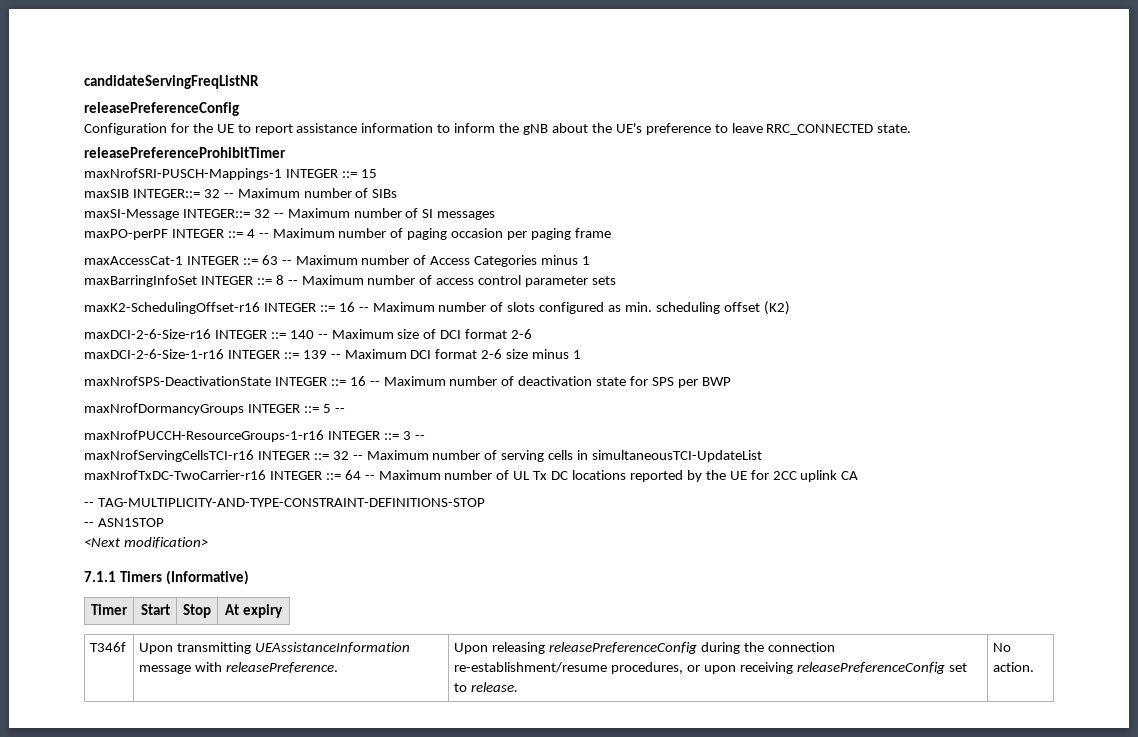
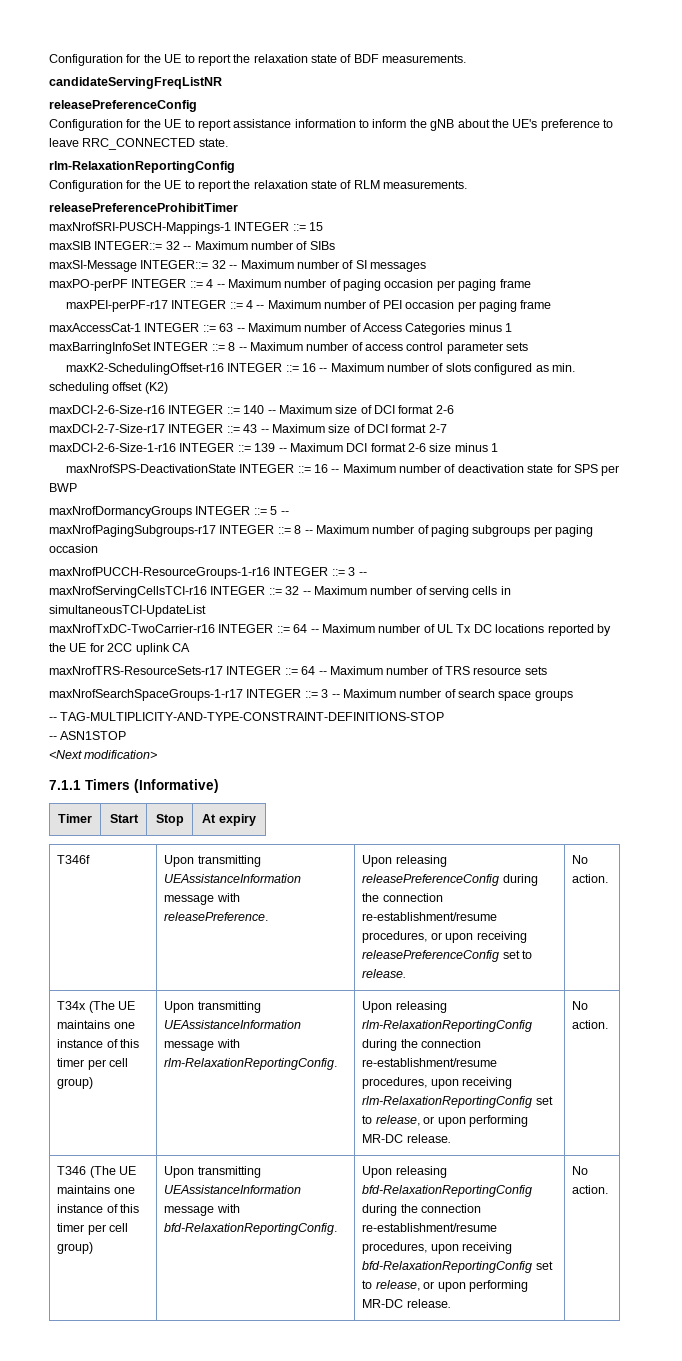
+ Configuration for the UE to report the relaxation state of BDF measurements.
  Configuration for the UE to report assistance information to inform the gNB about the UE's preference to leave RRC_CONNECTED state.
+ rlm-RelaxationReportingConfig
+ Configuration for the UE to report the relaxation state of RLM measurements.
+ maxPEI-perPF-r17 INTEGER ::= 4 -- Maximum number of PEI occasion per paging frame
+ maxDCI-2-7-Size-r17 INTEGER ::= 43 -- Maximum size of DCI format 2-7
+ maxNrofPagingSubgroups-r17 INTEGER ::= 8 -- Maximum number of paging subgroups per paging occasion
+ maxNrofTRS-ResourceSets-r17 INTEGER ::= 64 -- Maximum number of TRS resource sets
+ maxNrofSearchSpaceGroups-1-r17 INTEGER ::= 3 -- Maximum number of search space groups
+ T34x (The UE maintains one instance of this timer per cell group) | Upon transmitting UEAssistanceInformation message with rlm-RelaxationReportingConfig. | Upon releasing rlm-RelaxationReportingConfig during the connection re-establishment/resume procedures, upon receiving rlm-RelaxationReportingConfig set to release, or upon performing MR-DC release. | No action.
+ T346 (The UE maintains one instance of this timer per cell group) | Upon transmitting UEAssistanceInformation message with bfd-RelaxationReportingConfig. | Upon releasing bfd-RelaxationReportingConfig during the connection re-establishment/resume procedures, upon receiving bfd-RelaxationReportingConfig set to release, or upon performing MR-DC release. | No action.

